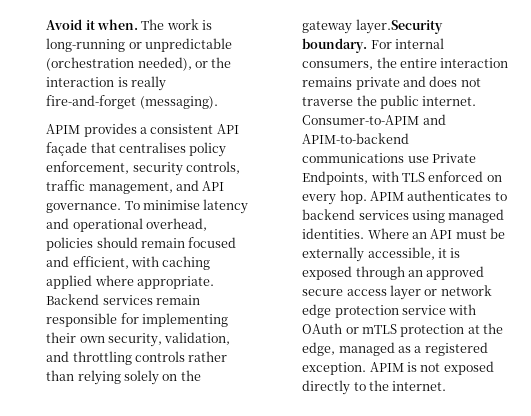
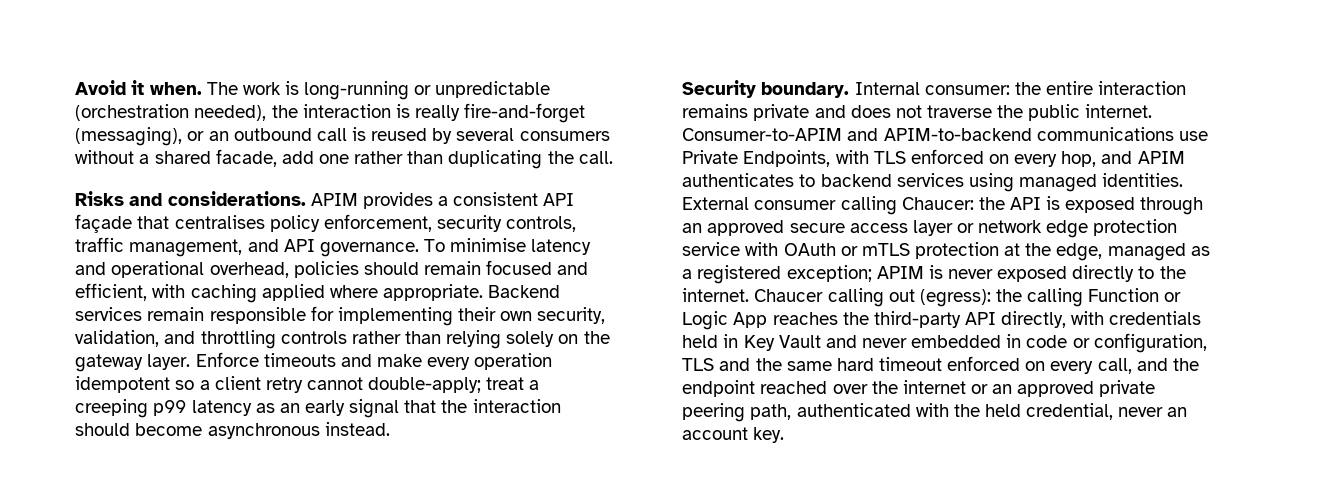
- The work is long-running or unpredictable (orchestration needed), or the interaction is really fire-and-forget (messaging).
- APIM provides a consistent API façade that centralises policy enforcement, security controls, traffic management, and API governance.
+ The work is long-running or unpredictable (orchestration needed), the interaction is really fire-and-forget (messaging), or an outbound call is reused by several consumers without a shared facade, add one rather than duplicating the call.
+ Risks and considerations. APIM provides a consistent API façade that centralises policy enforcement, security controls, traffic management, and API governance.
- Backend services remain responsible for implementing their own security, validation, and throttling controls rather than relying solely on the gateway layer.Security boundary. For internal consumers, the entire interaction remains private and does not traverse the public internet.
+ Backend services remain responsible for implementing their own security, validation, and throttling controls rather than relying solely on the gateway layer. Enforce timeouts and make every operation idempotent so a client retry cannot double-apply; treat a creeping p99 latency as an early signal that the interaction should become asynchronous instead.
+ Security boundary. Internal consumer: the entire interaction remains private and does not traverse the public internet.
- Consumer-to-APIM and APIM-to-backend communications use Private Endpoints, with TLS enforced on every hop. APIM authenticates to backend services using managed identities.
+ Consumer-to-APIM and APIM-to-backend communications use Private Endpoints, with TLS enforced on every hop, and APIM authenticates to backend services using managed identities.
- Where an API must be externally accessible, it is exposed through an approved secure access layer or network edge protection service with OAuth or mTLS protection at the edge, managed as a registered exception. APIM is not exposed directly to the internet.
+ External consumer calling Chaucer: the API is exposed through an approved secure access layer or network edge protection service with OAuth or mTLS protection at the edge, managed as a registered exception; APIM is never exposed directly to the internet.
+ Chaucer calling out (egress): the calling Function or Logic App reaches the third-party API directly, with credentials held in Key Vault and never embedded in code or configuration, TLS and the same hard timeout enforced on every call, and the endpoint reached over the internet or an approved private peering path, authenticated with the held credential, never an account key.

